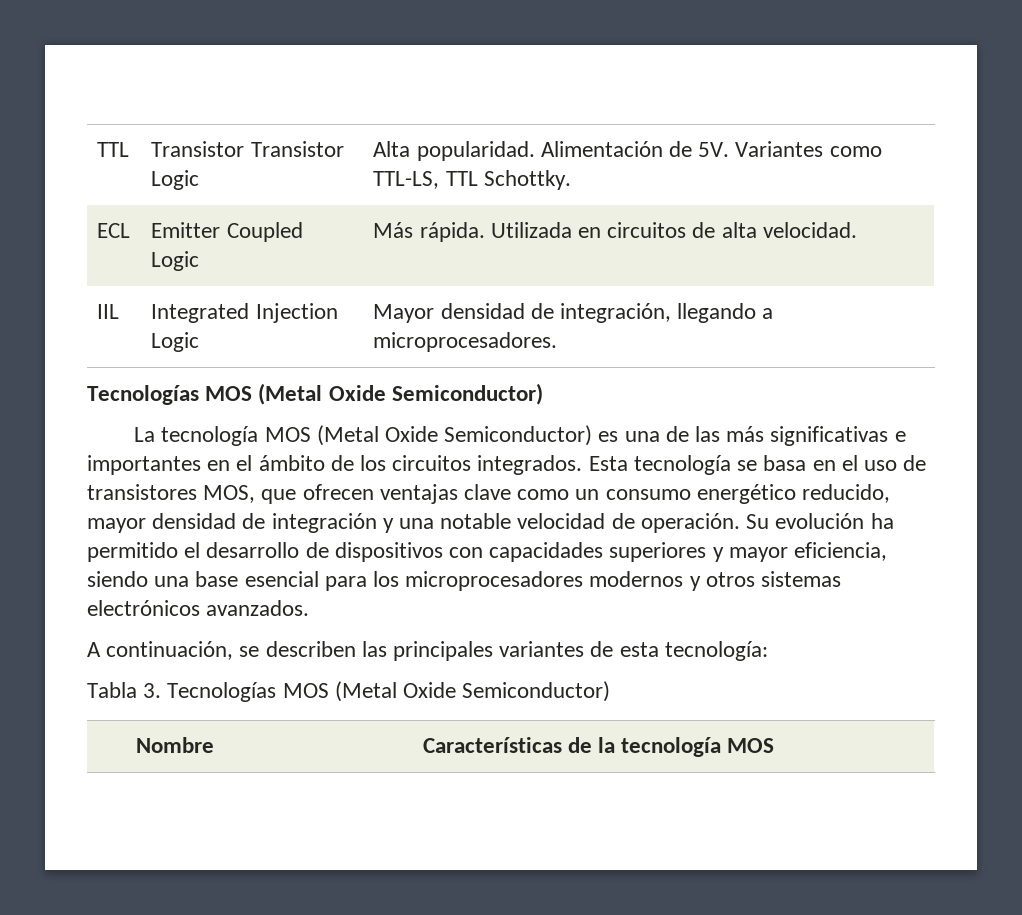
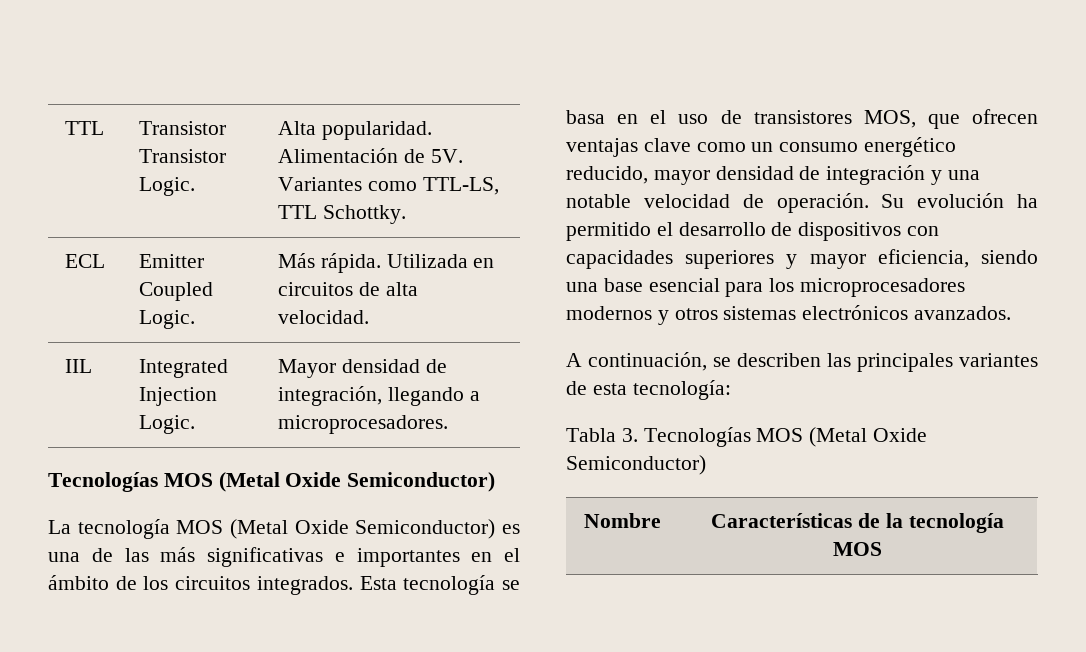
- TTL | Transistor Transistor Logic | Alta popularidad. Alimentación de 5V. Variantes como TTL-LS, TTL Schottky.
+ TTL | Transistor Transistor Logic. | Alta popularidad. Alimentación de 5V. Variantes como TTL-LS, TTL Schottky.
- ECL | Emitter Coupled Logic | Más rápida. Utilizada en circuitos de alta velocidad.
+ ECL | Emitter Coupled Logic. | Más rápida. Utilizada en circuitos de alta velocidad.
- IIL | Integrated Injection Logic | Mayor densidad de integración, llegando a microprocesadores.
+ IIL | Integrated Injection Logic. | Mayor densidad de integración, llegando a microprocesadores.

